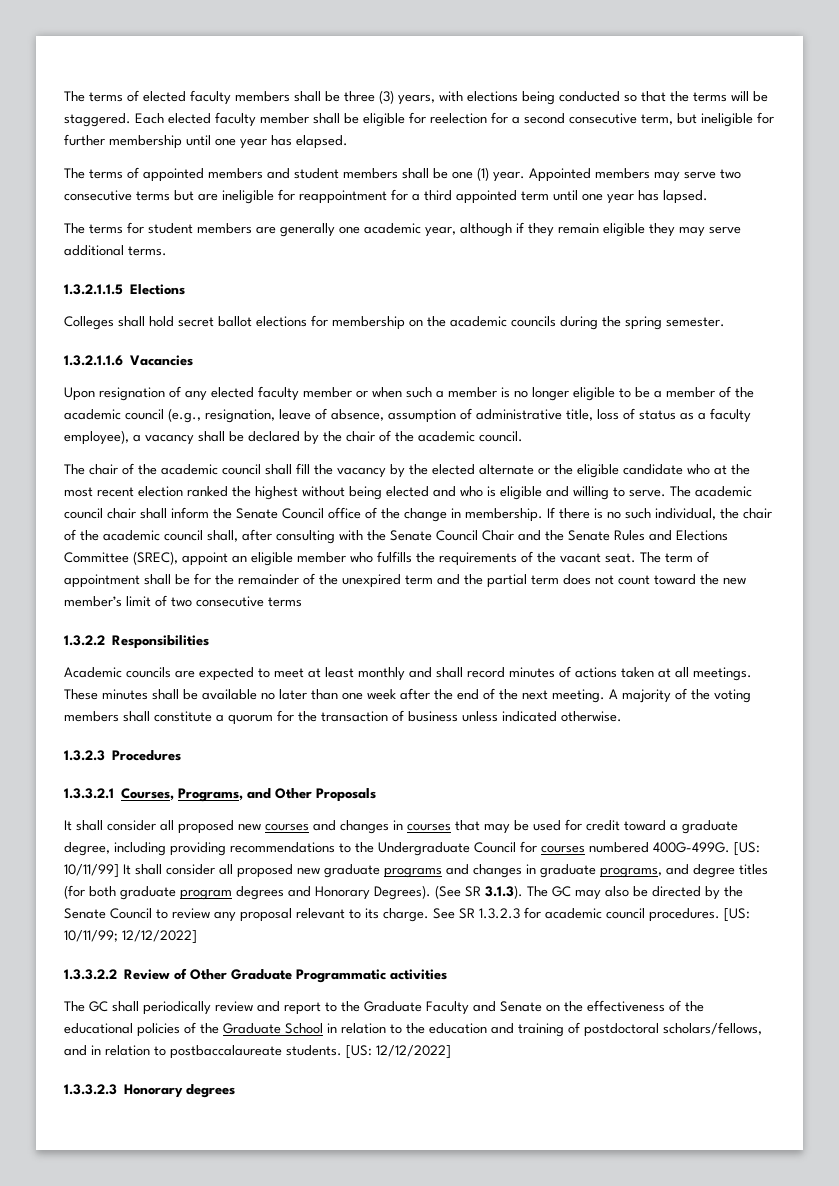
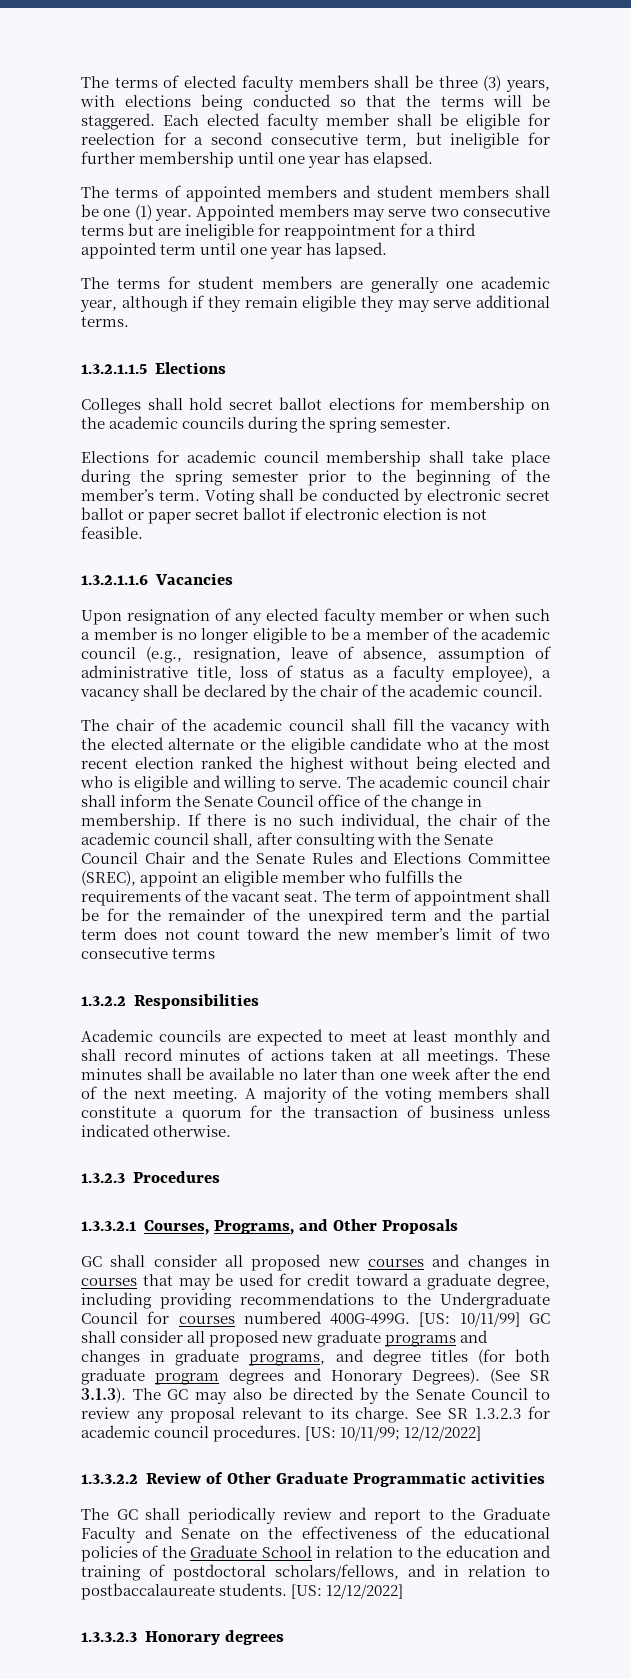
+ Elections for academic council membership shall take place during the spring semester prior to the beginning of the member’s term. Voting shall be conducted by electronic secret ballot or paper secret ballot if electronic election is not feasible.
- The chair of the academic council shall fill the vacancy by the elected alternate or the eligible candidate who at the most recent election ranked the highest without being elected and who is eligible and willing to serve.
+ The chair of the academic council shall fill the vacancy with the elected alternate or the eligible candidate who at the most recent election ranked the highest without being elected and who is eligible and willing to serve.
- It shall consider all proposed new courses and changes in courses that may be used for credit toward a graduate degree, including providing recommendations to the Undergraduate Council for courses numbered 400G-499G.
+ GC shall consider all proposed new courses and changes in courses that may be used for credit toward a graduate degree, including providing recommendations to the Undergraduate Council for courses numbered 400G-499G.
- [US: 10/11/99] It shall consider all proposed new graduate programs and changes in graduate programs, and degree titles (for both graduate program degrees and Honorary Degrees).
+ [US: 10/11/99] GC shall consider all proposed new graduate programs and changes in graduate programs, and degree titles (for both graduate program degrees and Honorary Degrees).

